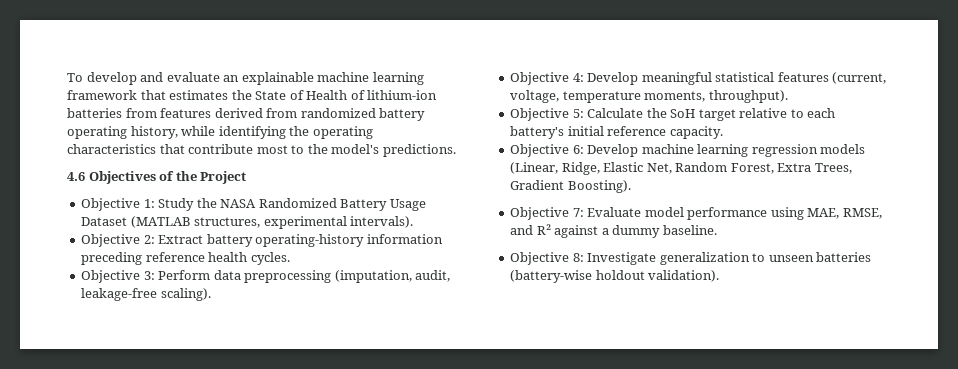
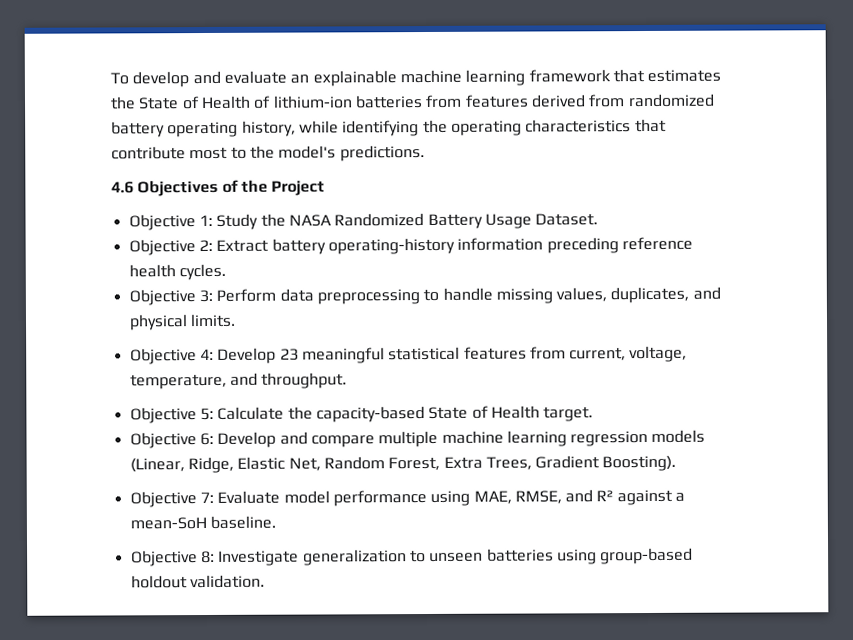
- Objective 1: Study the NASA Randomized Battery Usage Dataset (MATLAB structures, experimental intervals).
+ Objective 1: Study the NASA Randomized Battery Usage Dataset.
- Objective 3: Perform data preprocessing (imputation, audit, leakage-free scaling).
+ Objective 3: Perform data preprocessing to handle missing values, duplicates, and physical limits.
- Objective 4: Develop meaningful statistical features (current, voltage, temperature moments, throughput).
- Objective 5: Calculate the SoH target relative to each battery's initial reference capacity.
+ Objective 4: Develop 23 meaningful statistical features from current, voltage, temperature, and throughput.
+ Objective 5: Calculate the capacity-based State of Health target.
- Objective 6: Develop machine learning regression models (Linear, Ridge, Elastic Net, Random Forest, Extra Trees, Gradient Boosting).
+ Objective 6: Develop and compare multiple machine learning regression models (Linear, Ridge, Elastic Net, Random Forest, Extra Trees, Gradient Boosting).
- Objective 7: Evaluate model performance using MAE, RMSE, and R² against a dummy baseline.
+ Objective 7: Evaluate model performance using MAE, RMSE, and R² against a mean-SoH baseline.
- Objective 8: Investigate generalization to unseen batteries (battery-wise holdout validation).
+ Objective 8: Investigate generalization to unseen batteries using group-based holdout validation.

